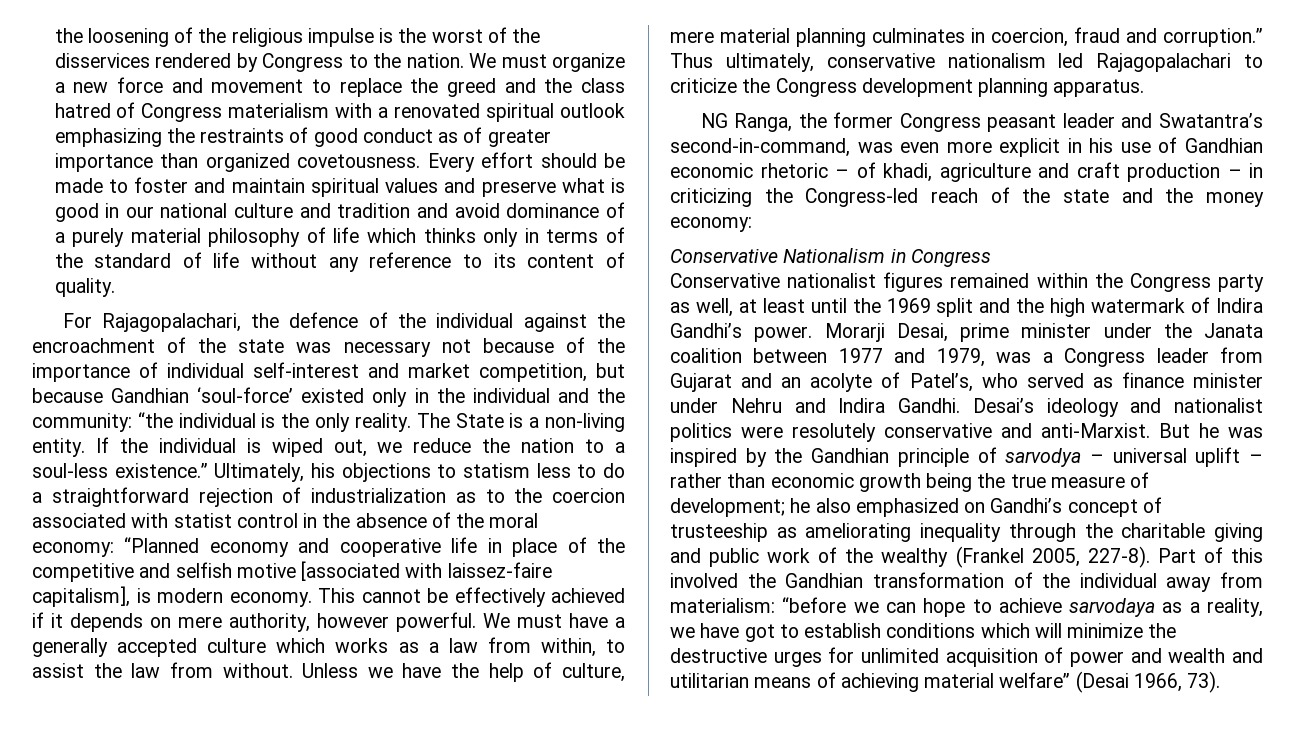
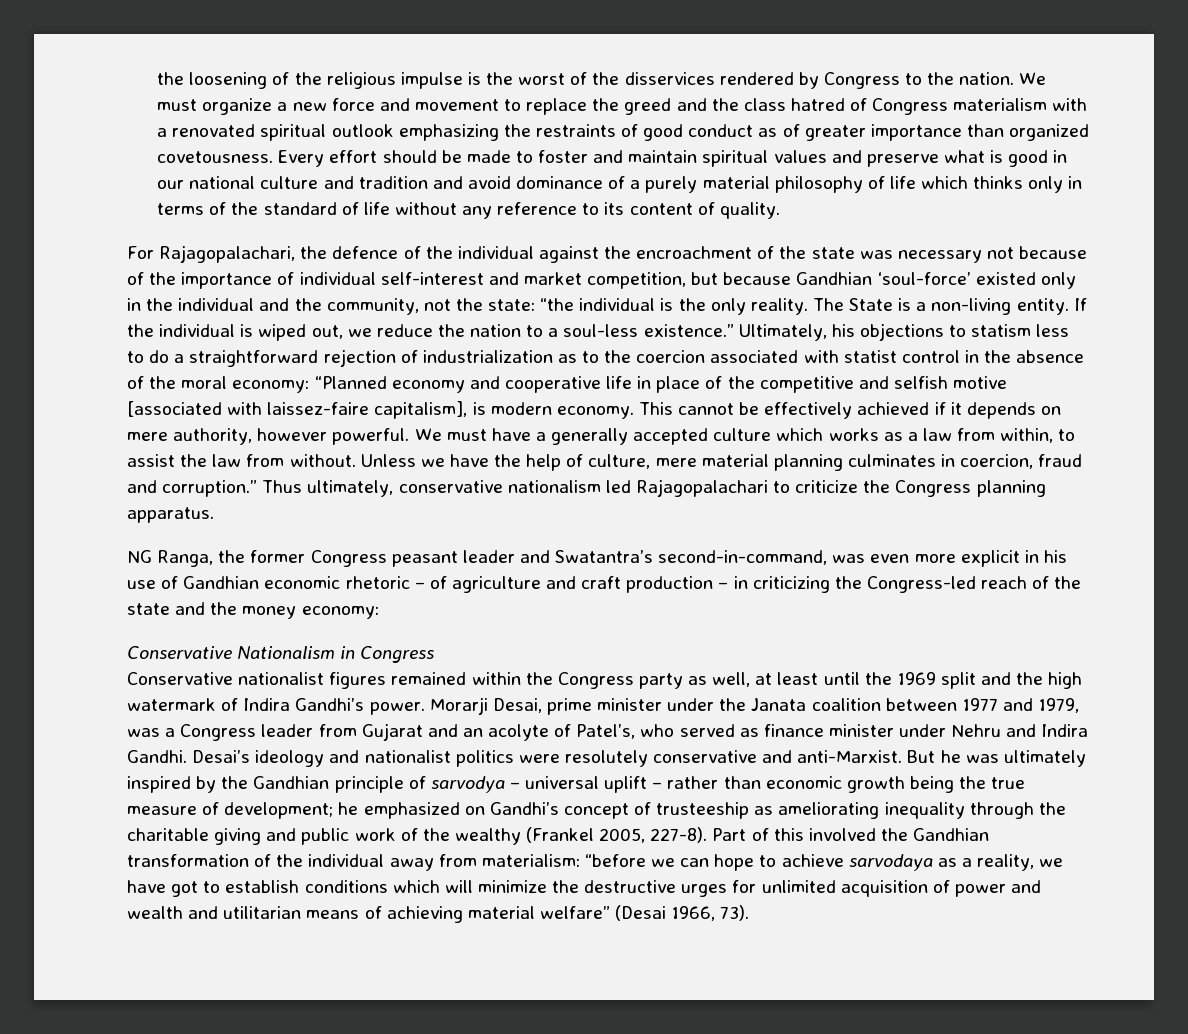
- For Rajagopalachari, the defence of the individual against the encroachment of the state was necessary not because of the importance of individual self-interest and market competition, but because Gandhian ‘soul-force’ existed only in the individual and the community: “the individual is the only reality.
+ For Rajagopalachari, the defence of the individual against the encroachment of the state was necessary not because of the importance of individual self-interest and market competition, but because Gandhian ‘soul-force’ existed only in the individual and the community, not the state: “the individual is the only reality.
- Thus ultimately, conservative nationalism led Rajagopalachari to criticize the Congress development planning apparatus.
+ Thus ultimately, conservative nationalism led Rajagopalachari to criticize the Congress planning apparatus.
- NG Ranga, the former Congress peasant leader and Swatantra’s second-in-command, was even more explicit in his use of Gandhian economic rhetoric – of khadi, agriculture and craft production – in criticizing the Congress-led reach of the state and the money economy:
+ NG Ranga, the former Congress peasant leader and Swatantra’s second-in-command, was even more explicit in his use of Gandhian economic rhetoric – of agriculture and craft production – in criticizing the Congress-led reach of the state and the money economy:
- But he was inspired by the Gandhian principle of sarvodya – universal uplift – rather than economic growth being the true measure of development; he also emphasized on Gandhi’s concept of trusteeship as ameliorating inequality through the charitable giving and public work of the wealthy (Frankel 2005, 227-8).
+ But he was ultimately inspired by the Gandhian principle of sarvodya – universal uplift – rather than economic growth being the true measure of development; he emphasized on Gandhi’s concept of trusteeship as ameliorating inequality through the charitable giving and public work of the wealthy (Frankel 2005, 227-8).

